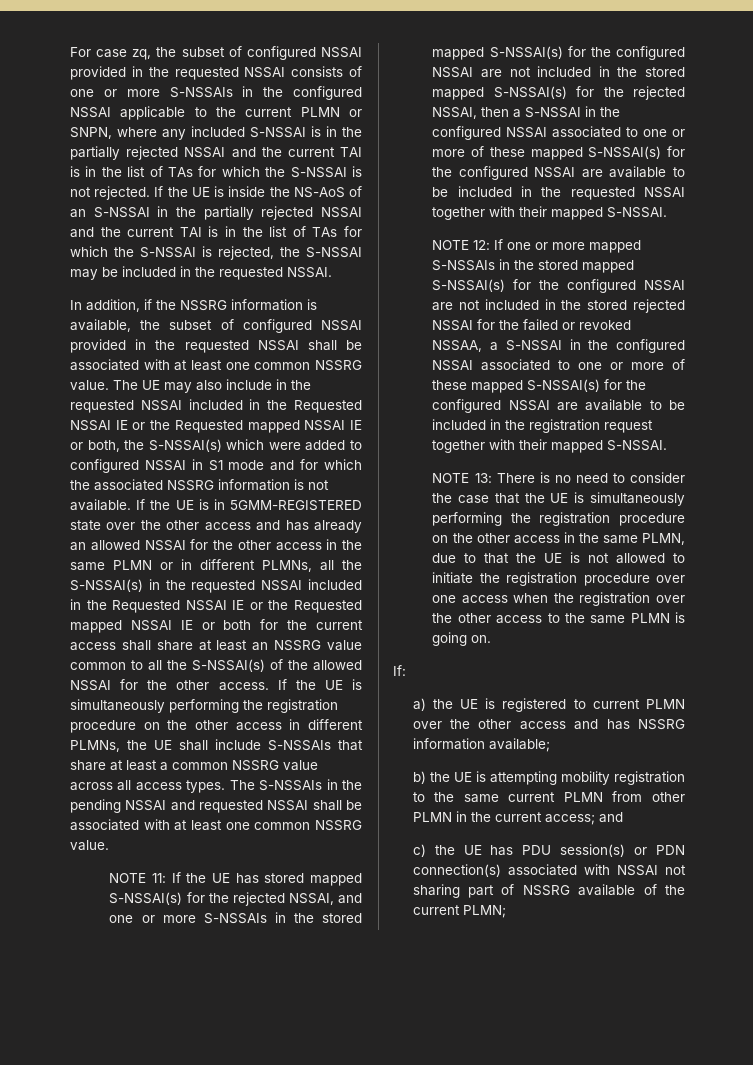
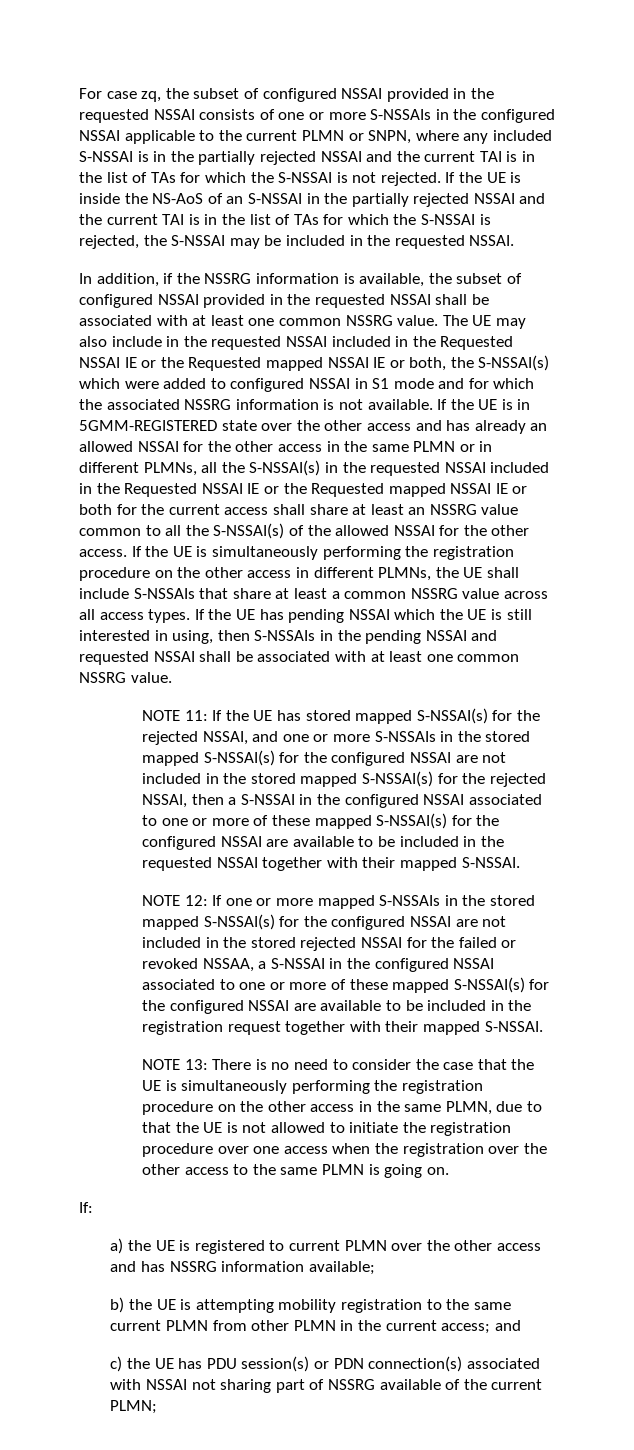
- The S-NSSAIs in the pending NSSAI and requested NSSAI shall be associated with at least one common NSSRG value.
+ If the UE has pending NSSAI which the UE is still interested in using, then S-NSSAIs in the pending NSSAI and requested NSSAI shall be associated with at least one common NSSRG value.

